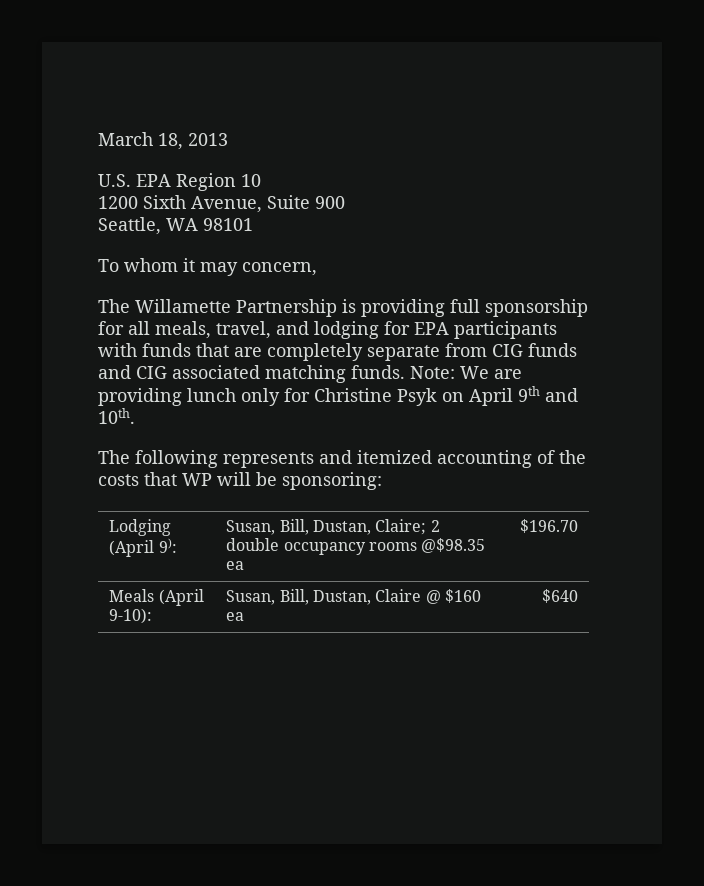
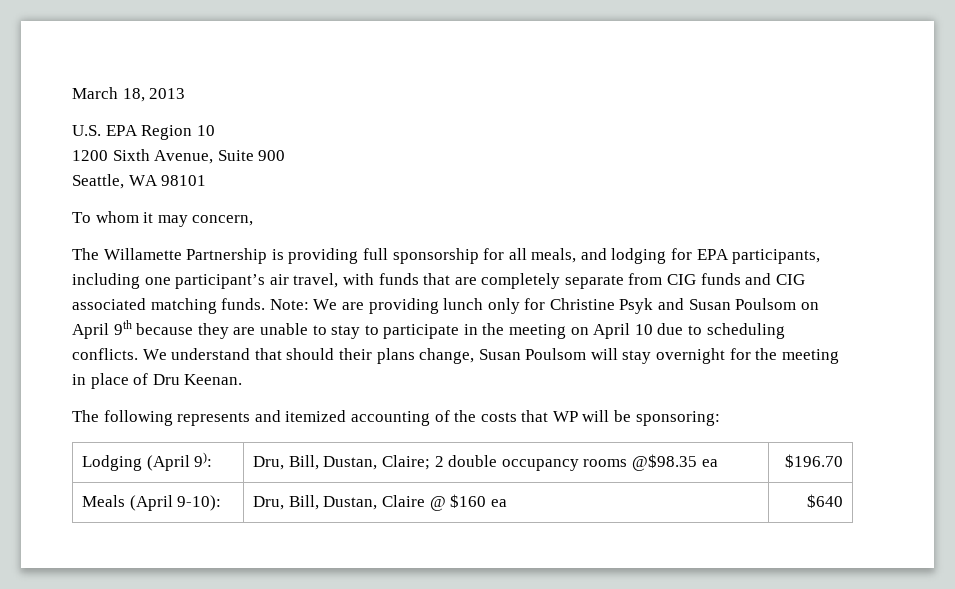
- The Willamette Partnership is providing full sponsorship for all meals, travel, and lodging for EPA participants with funds that are completely separate from CIG funds and CIG associated matching funds.
+ The Willamette Partnership is providing full sponsorship for all meals, and lodging for EPA participants, including one participant’s air travel, with funds that are completely separate from CIG funds and CIG associated matching funds.
- Note: We are providing lunch only for Christine Psyk on April 9th and 10th.
+ Note: We are providing lunch only for Christine Psyk and Susan Poulsom on April 9th because they are unable to stay to participate in the meeting on April 10 due to scheduling conflicts. We understand that should their plans change, Susan Poulsom will stay overnight for the meeting in place of Dru Keenan.
- Lodging (April 9): | Susan, Bill, Dustan, Claire; 2 double occupancy rooms @$98.35 ea | $196.70
+ Lodging (April 9): | Dru, Bill, Dustan, Claire; 2 double occupancy rooms @$98.35 ea | $196.70
- Meals (April 9-10): | Susan, Bill, Dustan, Claire @ $160 ea | $640
+ Meals (April 9-10): | Dru, Bill, Dustan, Claire @ $160 ea | $640

